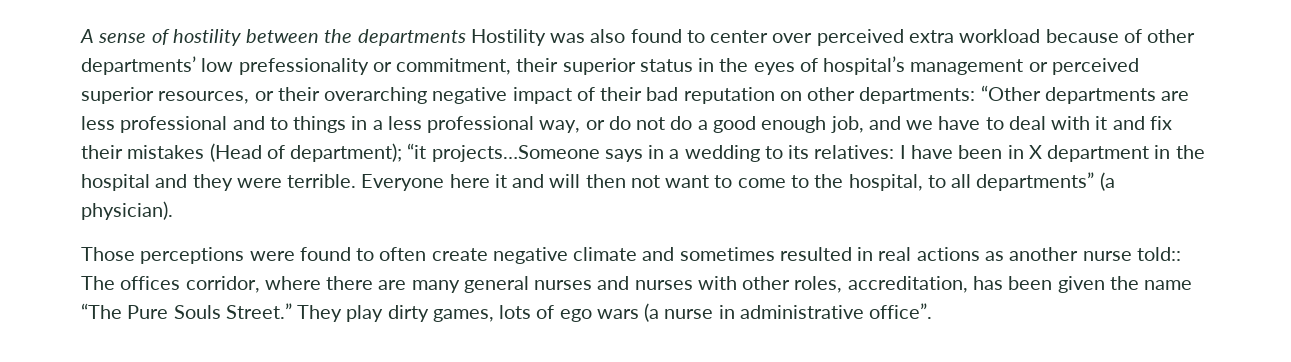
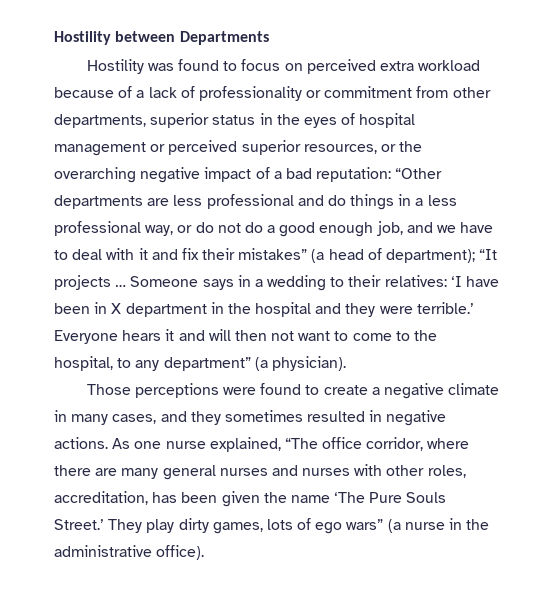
- A sense of hostility between the departments Hostility was also found to center over perceived extra workload because of other departments’ low prefessionality or commitment, their superior status in the eyes of hospital’s management or perceived superior resources, or their overarching negative impact of their bad reputation on other departments:
+ Hostility between Departments
+ Hostility was found to focus on perceived extra workload because of a lack of professionality or commitment from other departments, superior status in the eyes of hospital management or perceived superior resources, or the overarching negative impact of a bad reputation:
- “Other departments are less professional and to things in a less professional way, or do not do a good enough job, and we have to deal with it and fix their mistakes (Head of department); “it projects…Someone says in a wedding to its relatives: I have been in X department in the hospital and they were terrible. Everyone here it and will then not want to come to the hospital, to all departments” (a physician).
+ “Other departments are less professional and do things in a less professional way, or do not do a good enough job, and we have to deal with it and fix their mistakes” (a head of department); “It projects … Someone says in a wedding to their relatives: ‘I have been in X department in the hospital and they were terrible.’ Everyone hears it and will then not want to come to the hospital, to any department” (a physician).
- Those perceptions were found to often create negative climate and sometimes resulted in real actions as another nurse told:: The offices corridor, where there are many general nurses and nurses with other roles, accreditation, has been given the name “The Pure Souls Street.”
+ Those perceptions were found to create a negative climate in many cases, and they sometimes resulted in negative actions. As one nurse explained, “The office corridor, where there are many general nurses and nurses with other roles, accreditation, has been given the name ‘The Pure Souls Street.’
- They play dirty games, lots of ego wars (a nurse in administrative office”.
+ They play dirty games, lots of ego wars” (a nurse in the administrative office).

